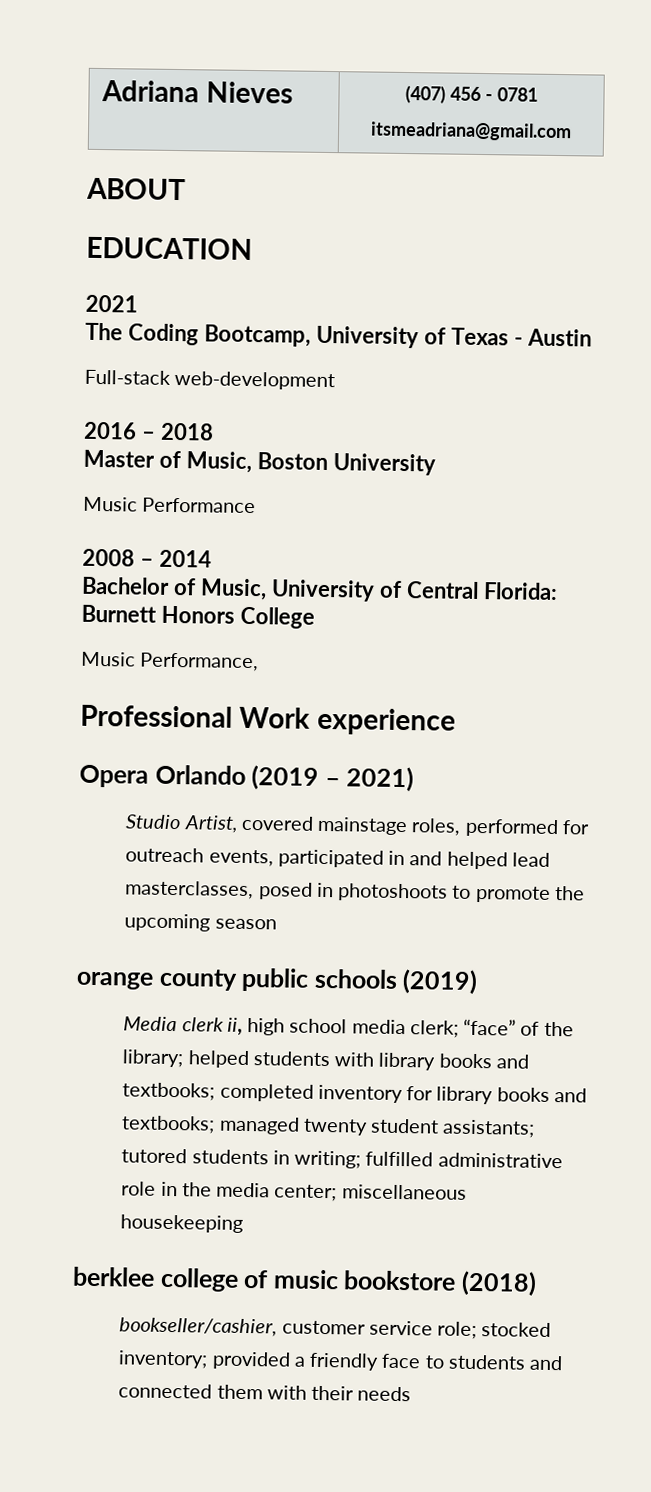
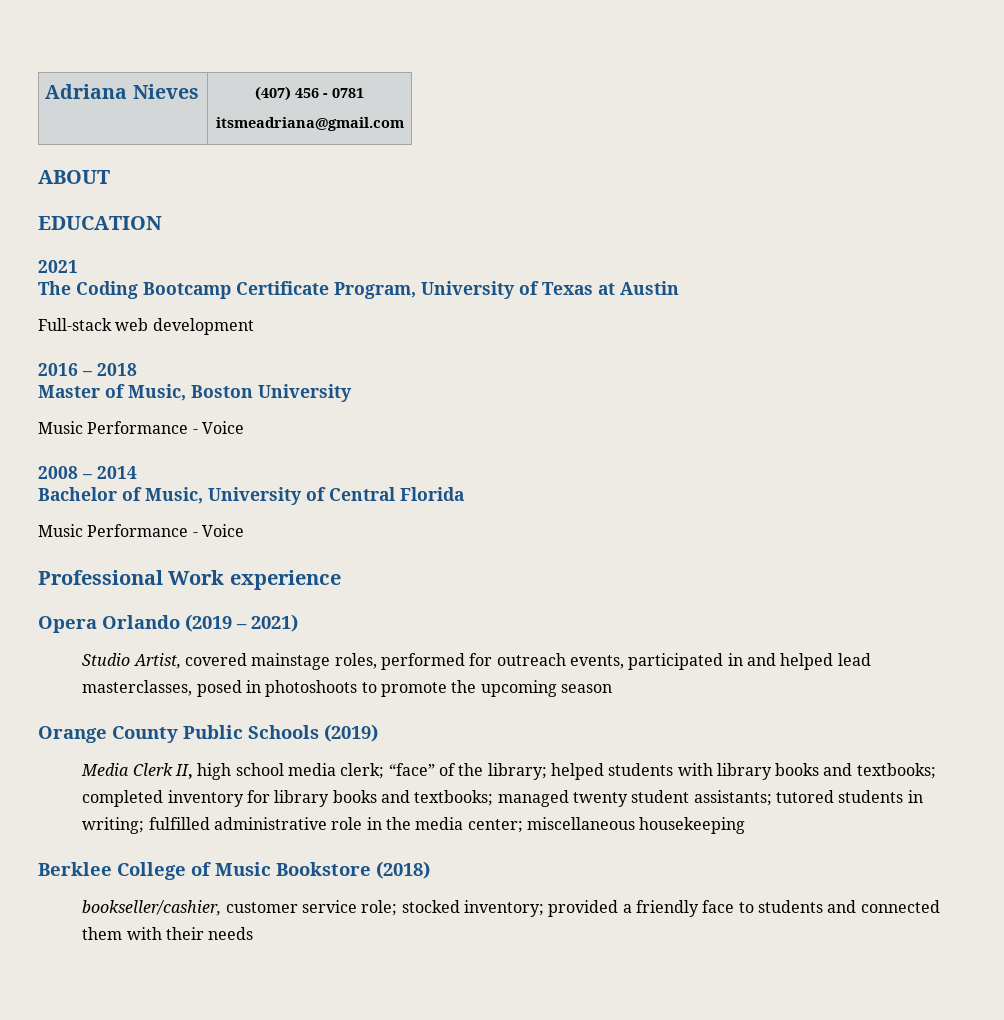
- The Coding Bootcamp, University of Texas - Austin
+ The Coding Bootcamp Certificate Program, University of Texas at Austin
- Full-stack web-development
+ Full-stack web development
  Master of Music, Boston University
- Music Performance
+ Music Performance - Voice
- Bachelor of Music, University of Central Florida: Burnett Honors College
- Music Performance,
+ Bachelor of Music, University of Central Florida
+ Music Performance - Voice
- orange county public schools (2019)
+ Orange County Public Schools (2019)
- Media clerk ii, high school media clerk; “face” of the library; helped students with library books and textbooks; completed inventory for library books and textbooks; managed twenty student assistants; tutored students in writing; fulfilled administrative role in the media center; miscellaneous housekeeping
+ Media Clerk II, high school media clerk; “face” of the library; helped students with library books and textbooks; completed inventory for library books and textbooks; managed twenty student assistants; tutored students in writing; fulfilled administrative role in the media center; miscellaneous housekeeping
- berklee college of music bookstore (2018)
+ Berklee College of Music Bookstore (2018)

